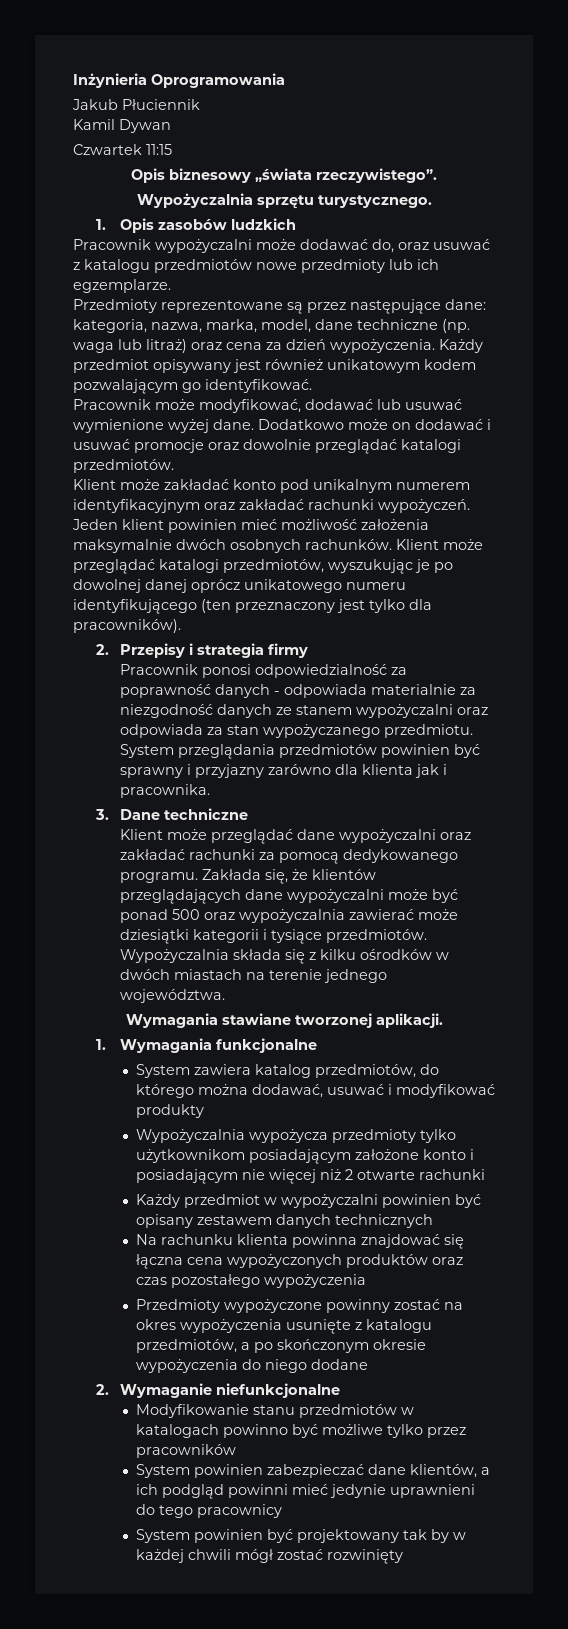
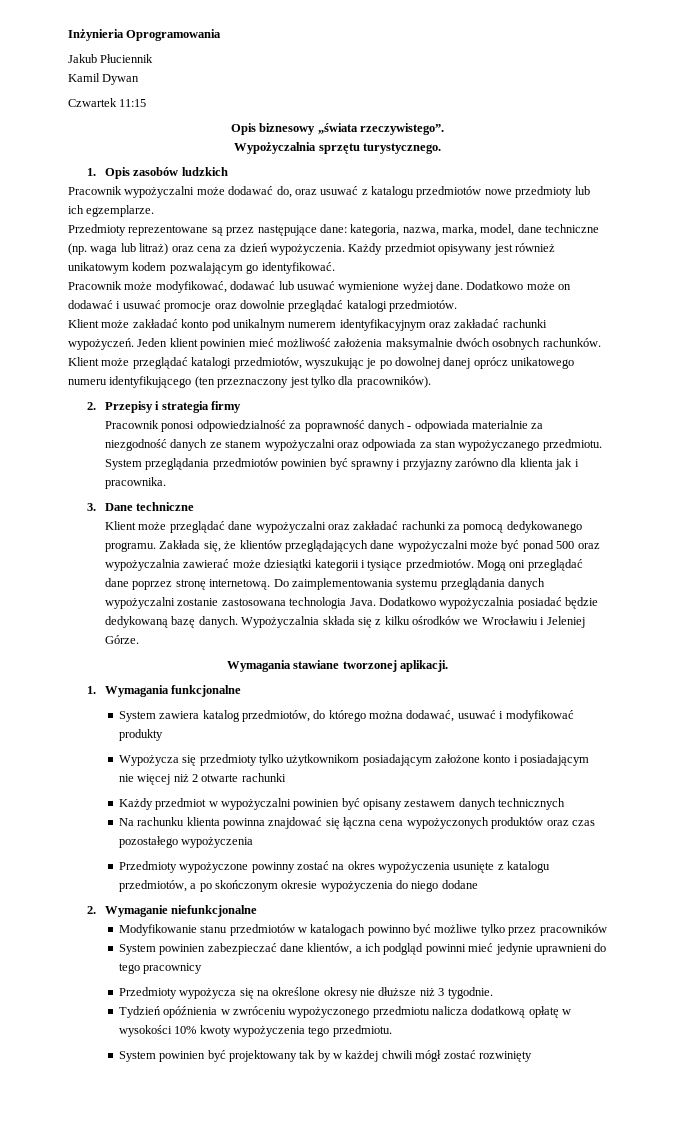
+ Mogą oni przeglądać dane poprzez stronę internetową. Do zaimplementowania systemu przeglądania danych wypożyczalni zostanie zastosowana technologia Java. Dodatkowo wypożyczalnia posiadać będzie dedykowaną bazę danych.
- Wypożyczalnia składa się z kilku ośrodków w dwóch miastach na terenie jednego województwa.
+ Wypożyczalnia składa się z kilku ośrodków we Wrocławiu i Jeleniej Górze.
- Wypożyczalnia wypożycza przedmioty tylko użytkownikom posiadającym założone konto i posiadającym nie więcej niż 2 otwarte rachunki
+ Wypożycza się przedmioty tylko użytkownikom posiadającym założone konto i posiadającym nie więcej niż 2 otwarte rachunki
+ Przedmioty wypożycza się na określone okresy nie dłuższe niż 3 tygodnie.
+ Tydzień opóźnienia w zwróceniu wypożyczonego przedmiotu nalicza dodatkową opłatę w wysokości 10% kwoty wypożyczenia tego przedmiotu.

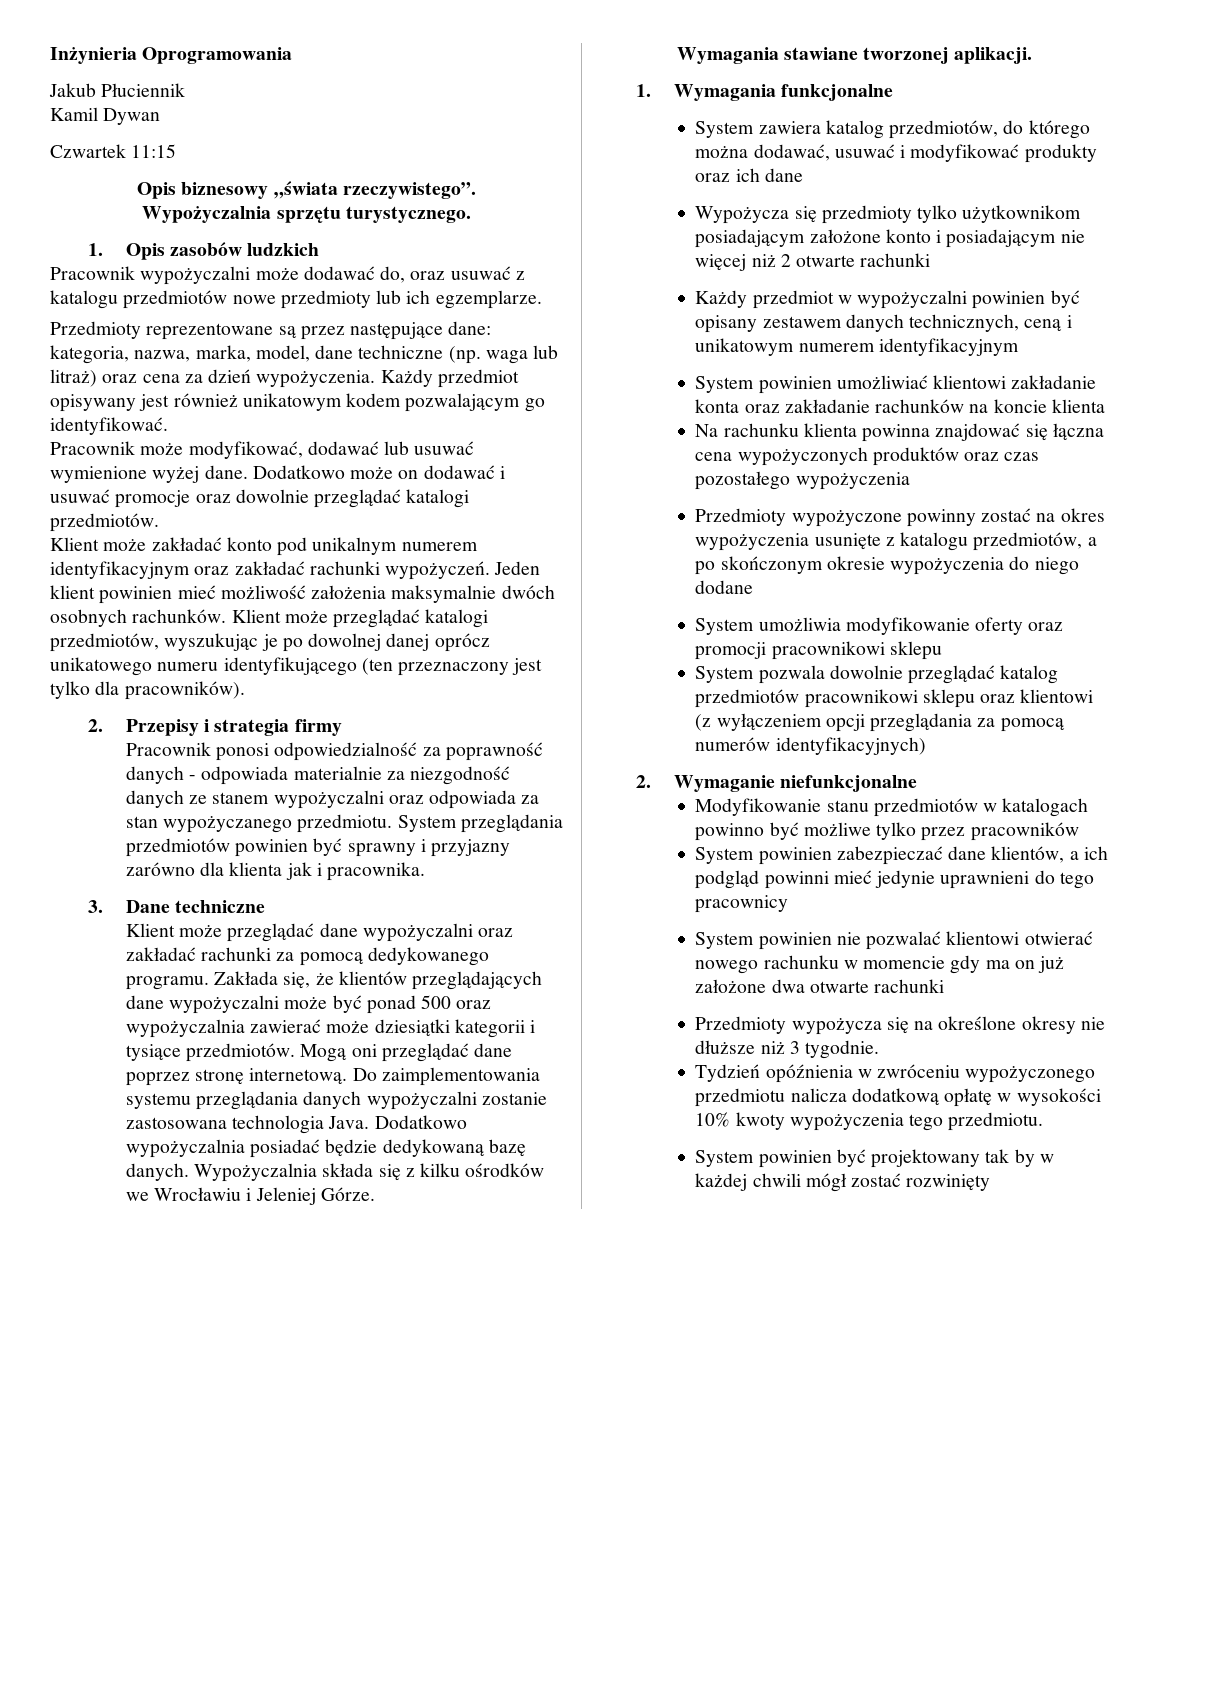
- System zawiera katalog przedmiotów, do którego można dodawać, usuwać i modyfikować produkty
+ System zawiera katalog przedmiotów, do którego można dodawać, usuwać i modyfikować produkty oraz ich dane
- Każdy przedmiot w wypożyczalni powinien być opisany zestawem danych technicznych
+ Każdy przedmiot w wypożyczalni powinien być opisany zestawem danych technicznych, ceną i unikatowym numerem identyfikacyjnym
+ System powinien umożliwiać klientowi zakładanie konta oraz zakładanie rachunków na koncie klienta
+ System umożliwia modyfikowanie oferty oraz promocji pracownikowi sklepu
+ System pozwala dowolnie przeglądać katalog przedmiotów pracownikowi sklepu oraz klientowi (z wyłączeniem opcji przeglądania za pomocą numerów identyfikacyjnych)
+ System powinien nie pozwalać klientowi otwierać nowego rachunku w momencie gdy ma on już założone dwa otwarte rachunki

